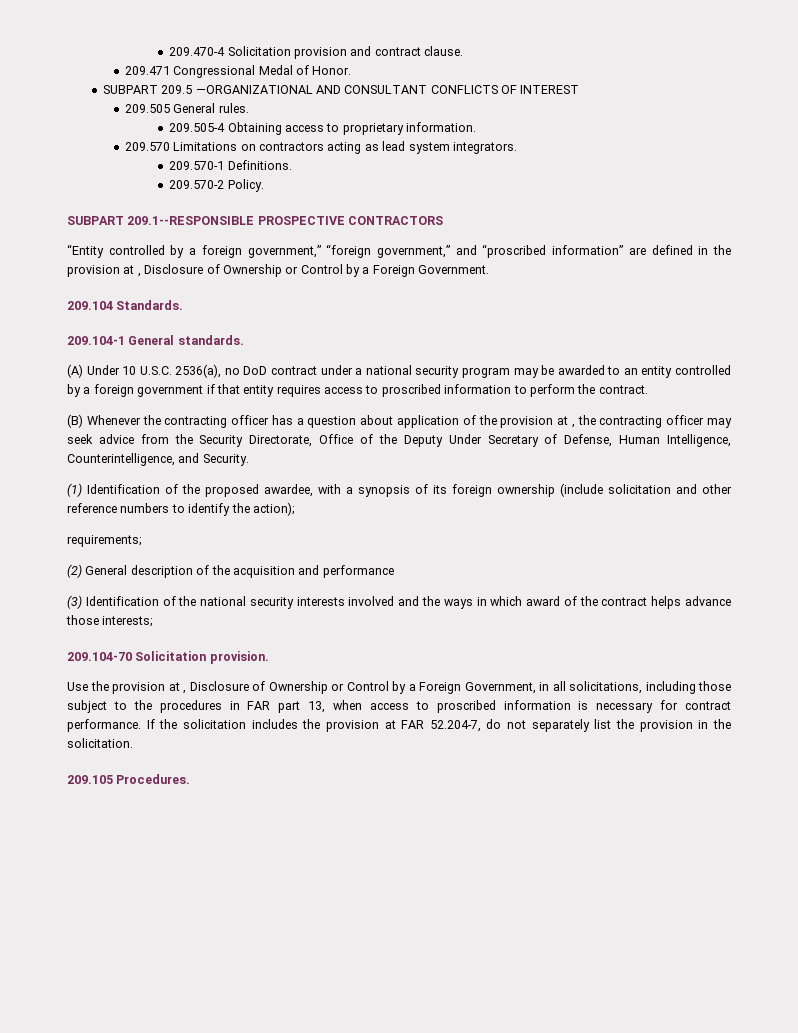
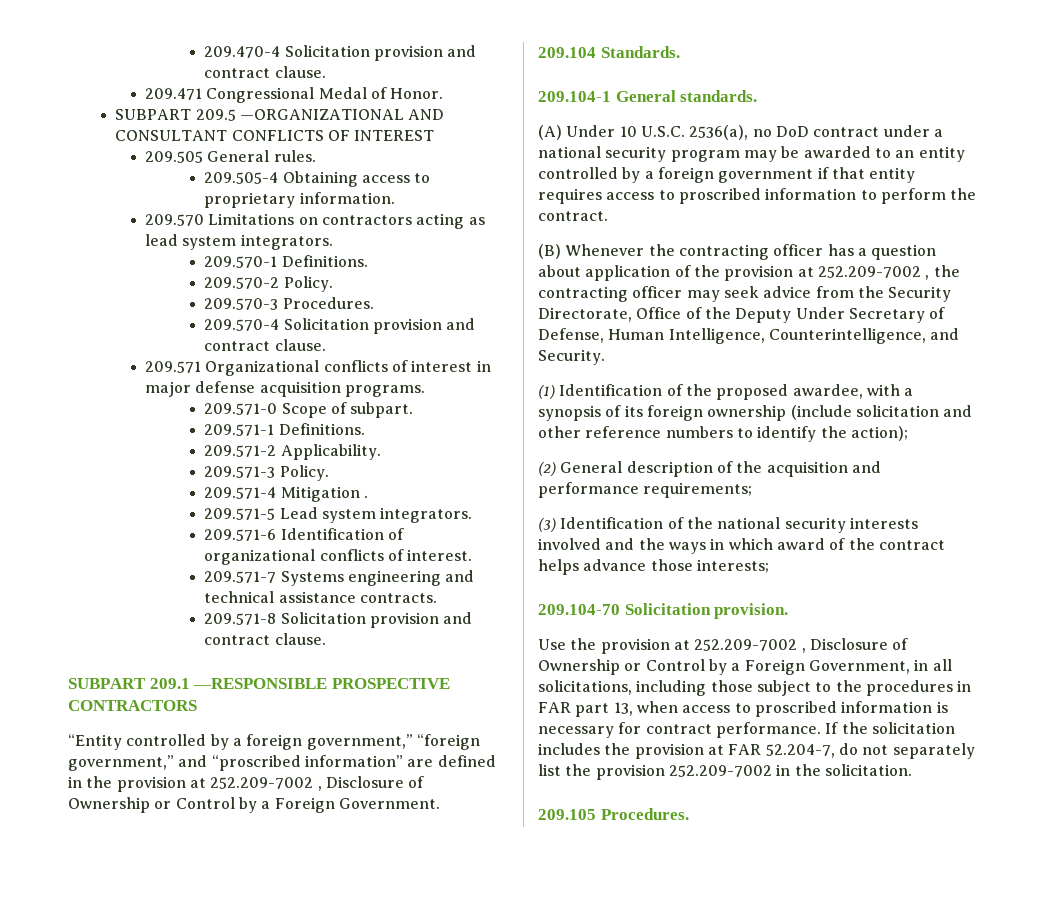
- SUBPART 209.1--RESPONSIBLE PROSPECTIVE CONTRACTORS
+ 209.570-3 Procedures.
+ 209.570-4 Solicitation provision and contract clause.
+ 209.571 Organizational conflicts of interest in major defense acquisition programs.
+ 209.571-0 Scope of subpart.
+ 209.571-1 Definitions.
+ 209.571-2 Applicability.
+ 209.571-3 Policy.
+ 209.571-4 Mitigation .
+ 209.571-5 Lead system integrators.
+ 209.571-6 Identification of organizational conflicts of interest.
+ 209.571-7 Systems engineering and technical assistance contracts.
+ 209.571-8 Solicitation provision and contract clause.
+ SUBPART 209.1 —RESPONSIBLE PROSPECTIVE CONTRACTORS
- “Entity controlled by a foreign government,” “foreign government,” and “proscribed information” are defined in the provision at , Disclosure of Ownership or Control by a Foreign Government.
+ “Entity controlled by a foreign government,” “foreign government,” and “proscribed information” are defined in the provision at 252.209-7002 , Disclosure of Ownership or Control by a Foreign Government.
- (B) Whenever the contracting officer has a question about application of the provision at , the contracting officer may seek advice from the Security Directorate, Office of the Deputy Under Secretary of Defense, Human Intelligence, Counterintelligence, and Security.
+ (B) Whenever the contracting officer has a question about application of the provision at 252.209-7002 , the contracting officer may seek advice from the Security Directorate, Office of the Deputy Under Secretary of Defense, Human Intelligence, Counterintelligence, and Security.
- requirements;
- (2) General description of the acquisition and performance
+ (2) General description of the acquisition and performance requirements;
- Use the provision at , Disclosure of Ownership or Control by a Foreign Government, in all solicitations, including those subject to the procedures in FAR part 13, when access to proscribed information is necessary for contract performance.
+ Use the provision at 252.209-7002 , Disclosure of Ownership or Control by a Foreign Government, in all solicitations, including those subject to the procedures in FAR part 13, when access to proscribed information is necessary for contract performance.
- If the solicitation includes the provision at FAR 52.204-7, do not separately list the provision in the solicitation.
+ If the solicitation includes the provision at FAR 52.204-7, do not separately list the provision 252.209-7002 in the solicitation.

